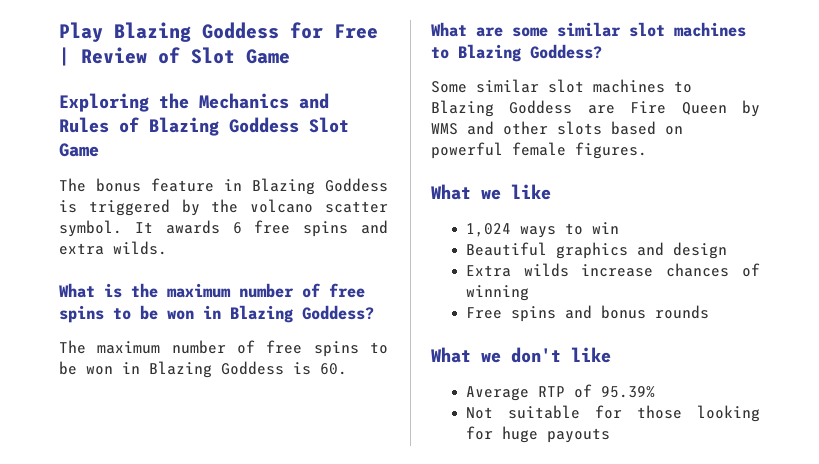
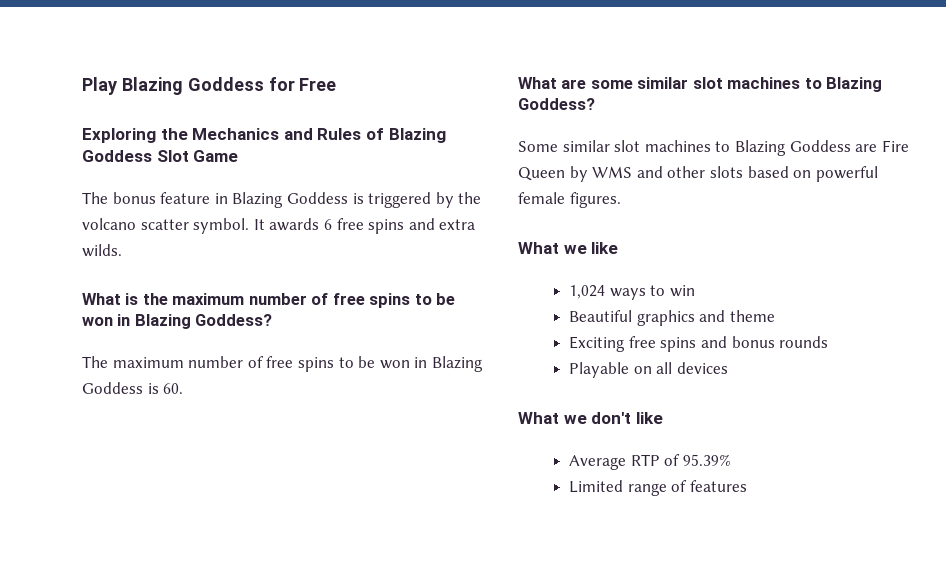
- Play Blazing Goddess for Free | Review of Slot Game
+ Play Blazing Goddess for Free
- Beautiful graphics and design
- Extra wilds increase chances of winning
- Free spins and bonus rounds
+ Beautiful graphics and theme
+ Exciting free spins and bonus rounds
+ Playable on all devices
- Not suitable for those looking for huge payouts
+ Limited range of features

